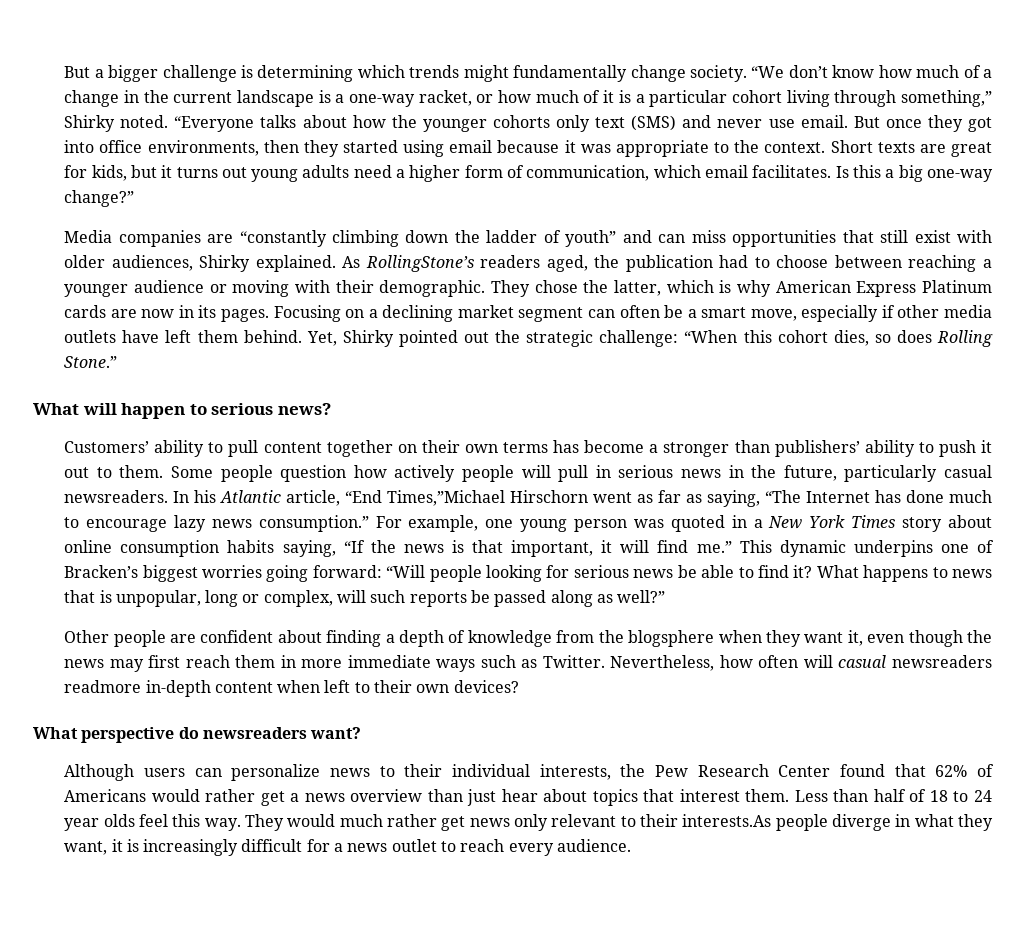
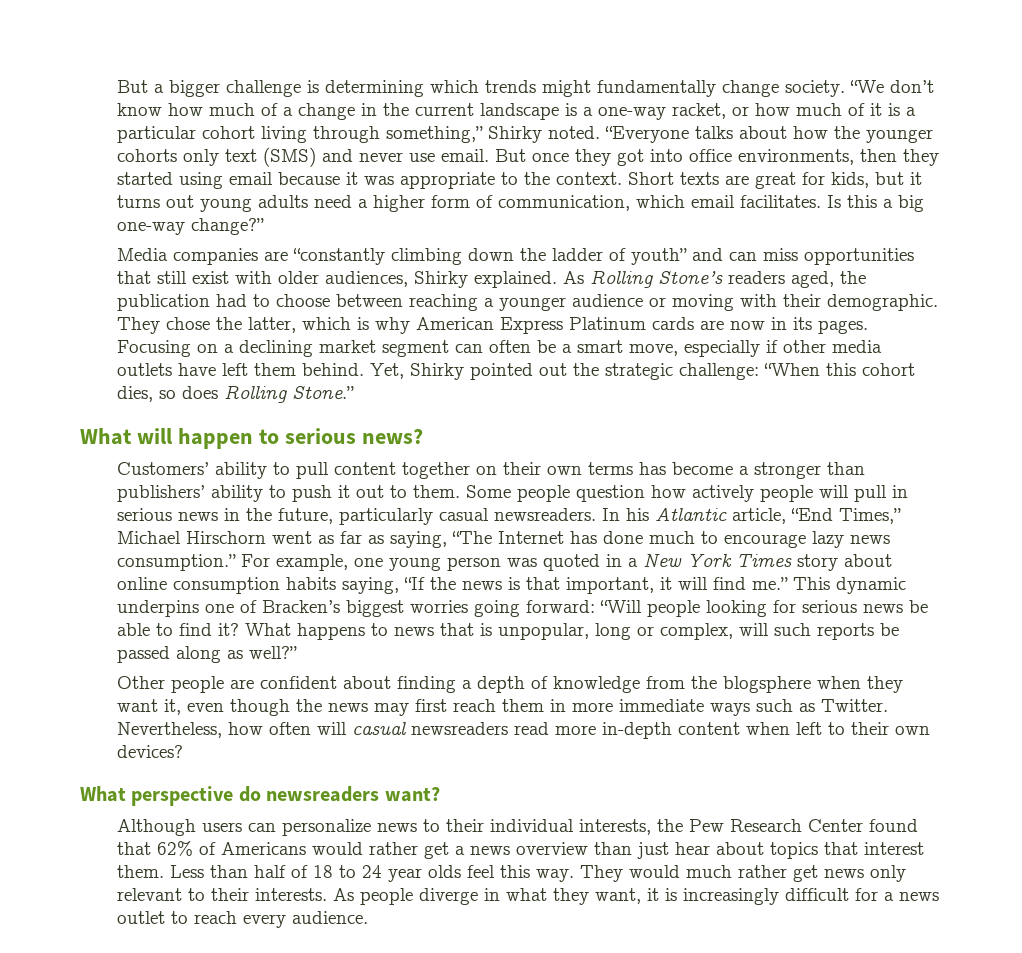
- As RollingStone’s readers aged, the publication had to choose between reaching a younger audience or moving with their demographic.
+ As Rolling Stone’s readers aged, the publication had to choose between reaching a younger audience or moving with their demographic.
- In his Atlantic article, “End Times,”Michael Hirschorn went as far as saying, “The Internet has done much to encourage lazy news consumption.”
+ In his Atlantic article, “End Times,” Michael Hirschorn went as far as saying, “The Internet has done much to encourage lazy news consumption.”
- Nevertheless, how often will casual newsreaders readmore in-depth content when left to their own devices?
+ Nevertheless, how often will casual newsreaders read more in-depth content when left to their own devices?
- They would much rather get news only relevant to their interests.As people diverge in what they want, it is increasingly difficult for a news outlet to reach every audience.
+ They would much rather get news only relevant to their interests. As people diverge in what they want, it is increasingly difficult for a news outlet to reach every audience.

